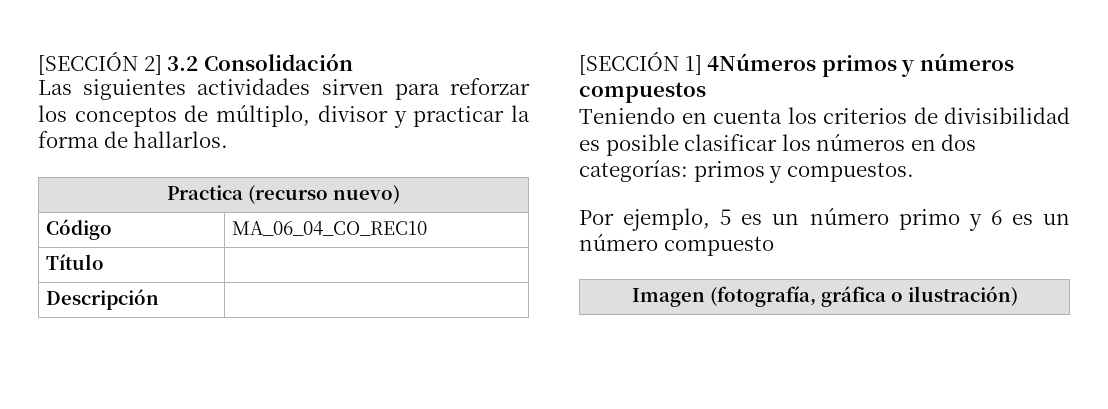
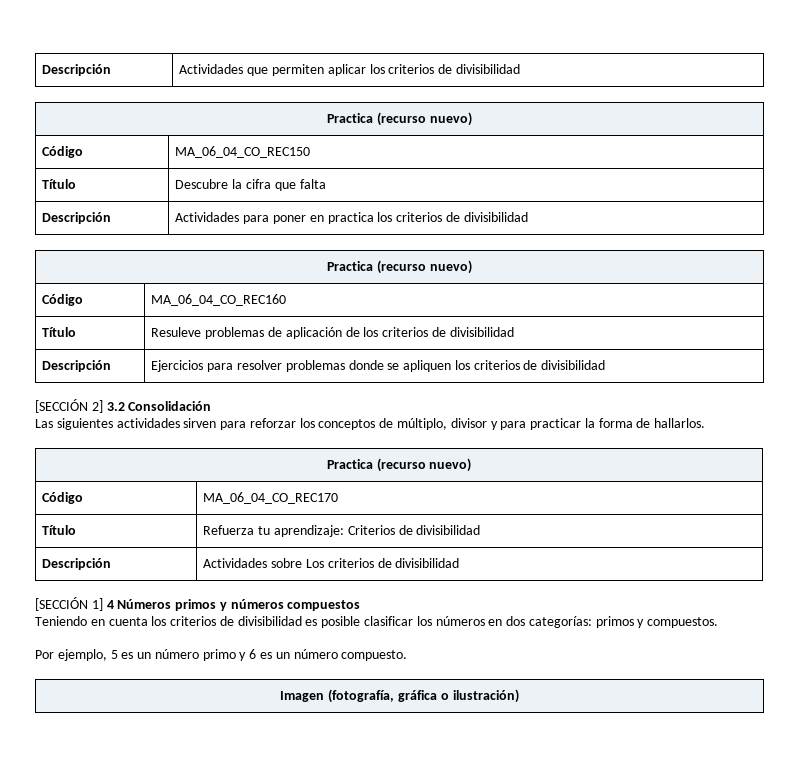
+ Descripción | Actividades que permiten aplicar los criterios de divisibilidad
+ Practica (recurso nuevo)
+ Código | MA_06_04_CO_REC150
+ Título | Descubre la cifra que falta
+ Descripción | Actividades para poner en practica los criterios de divisibilidad
+ Practica (recurso nuevo)
+ Código | MA_06_04_CO_REC160
+ Título | Resuleve problemas de aplicación de los criterios de divisibilidad
+ Descripción | Ejercicios para resolver problemas donde se apliquen los criterios de divisibilidad
- Las siguientes actividades sirven para reforzar los conceptos de múltiplo, divisor y practicar la forma de hallarlos.
+ Las siguientes actividades sirven para reforzar los conceptos de múltiplo, divisor y para practicar la forma de hallarlos.
- Código | MA_06_04_CO_REC10
- Título |
- Descripción |
+ Código | MA_06_04_CO_REC170
+ Título | Refuerza tu aprendizaje: Criterios de divisibilidad
+ Descripción | Actividades sobre Los criterios de divisibilidad
- [SECCIÓN 1] 4Números primos y números compuestos
+ [SECCIÓN 1] 4 Números primos y números compuestos
- Por ejemplo, 5 es un número primo y 6 es un número compuesto
+ Por ejemplo, 5 es un número primo y 6 es un número compuesto.

